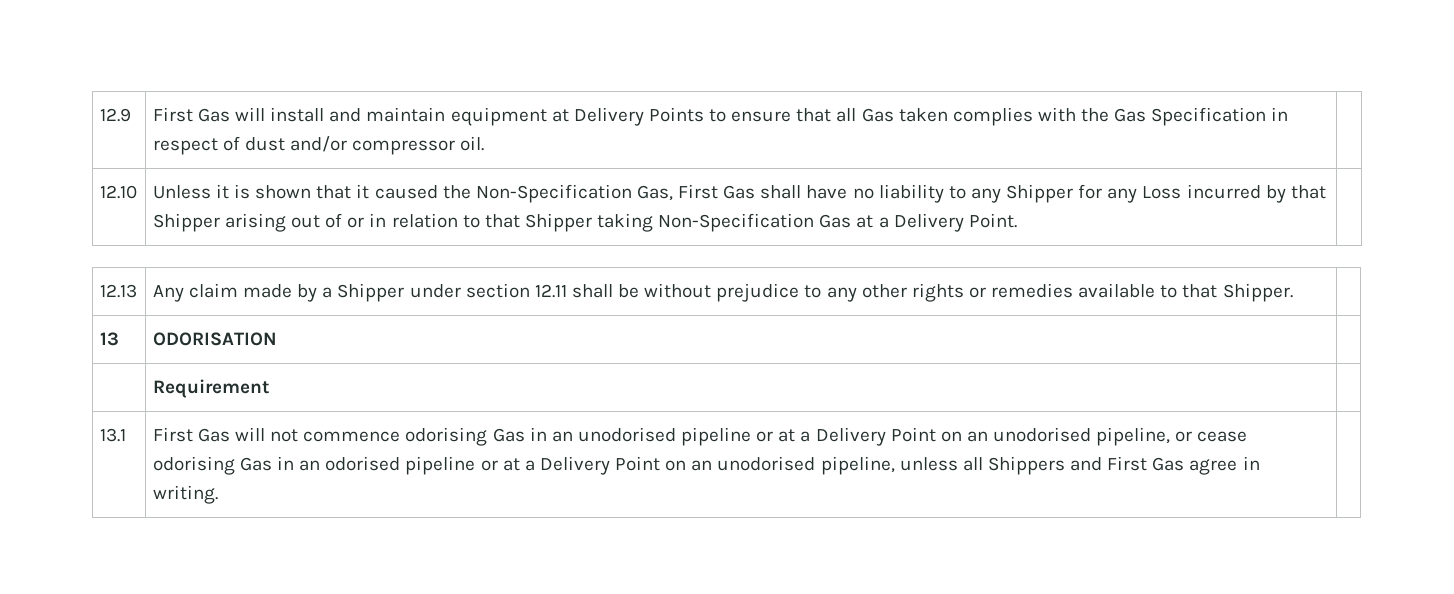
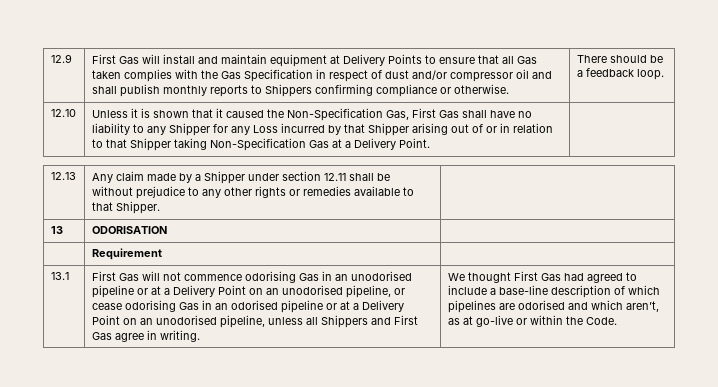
- First Gas will install and maintain equipment at Delivery Points to ensure that all Gas taken complies with the Gas Specification in respect of dust and/or compressor oil.
+ First Gas will install and maintain equipment at Delivery Points to ensure that all Gas taken complies with the Gas Specification in respect of dust and/or compressor oil and shall publish monthly reports to Shippers confirming compliance or otherwise. | There should be a feedback loop.
+ We thought First Gas had agreed to include a base-line description of which pipelines are odorised and which aren’t, as at go-live or within the Code.

